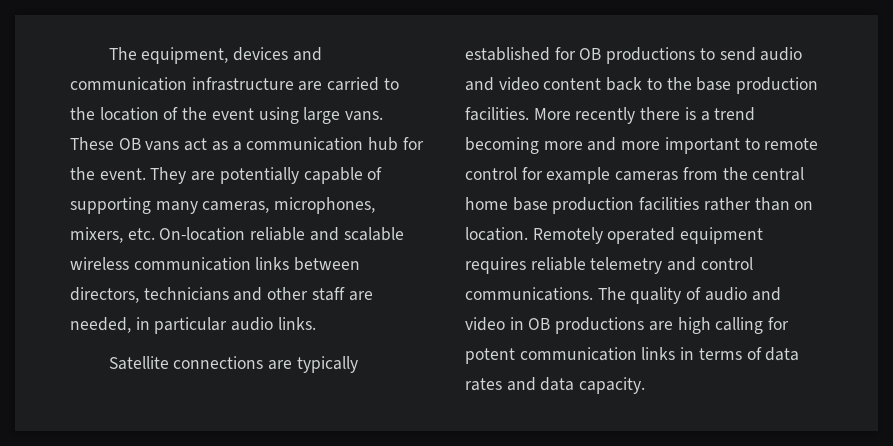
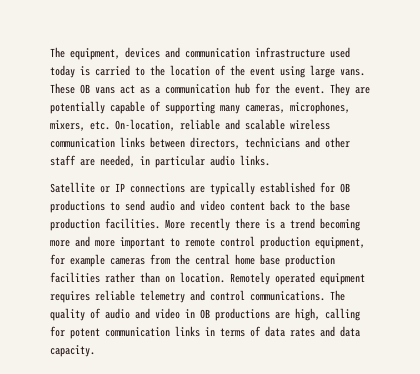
- The equipment, devices and communication infrastructure are carried to the location of the event using large vans.
+ The equipment, devices and communication infrastructure used today is carried to the location of the event using large vans.
- They are potentially capable of supporting many cameras, microphones, mixers, etc. On-location reliable and scalable wireless communication links between directors, technicians and other staff are needed, in particular audio links.
+ They are potentially capable of supporting many cameras, microphones, mixers, etc. On-location, reliable and scalable wireless communication links between directors, technicians and other staff are needed, in particular audio links.
- Satellite connections are typically established for OB productions to send audio and video content back to the base production facilities.
+ Satellite or IP connections are typically established for OB productions to send audio and video content back to the base production facilities.
- More recently there is a trend becoming more and more important to remote control for example cameras from the central home base production facilities rather than on location.
+ More recently there is a trend becoming more and more important to remote control production equipment, for example cameras from the central home base production facilities rather than on location.
- The quality of audio and video in OB productions are high calling for potent communication links in terms of data rates and data capacity.
+ The quality of audio and video in OB productions are high, calling for potent communication links in terms of data rates and data capacity.

